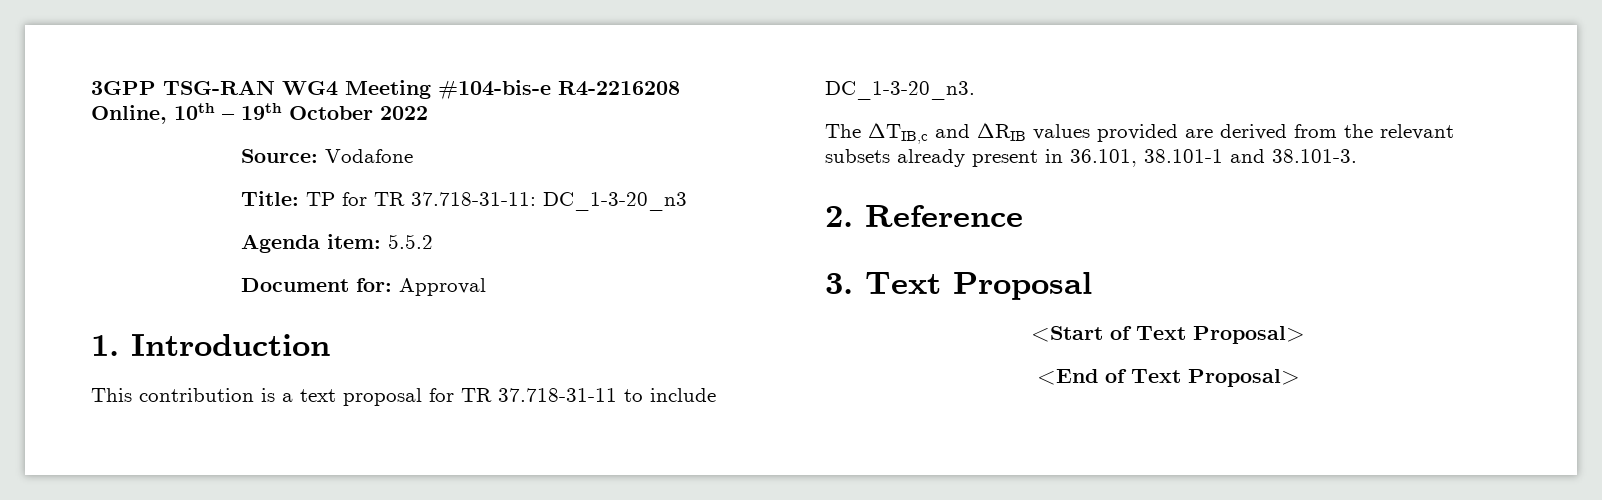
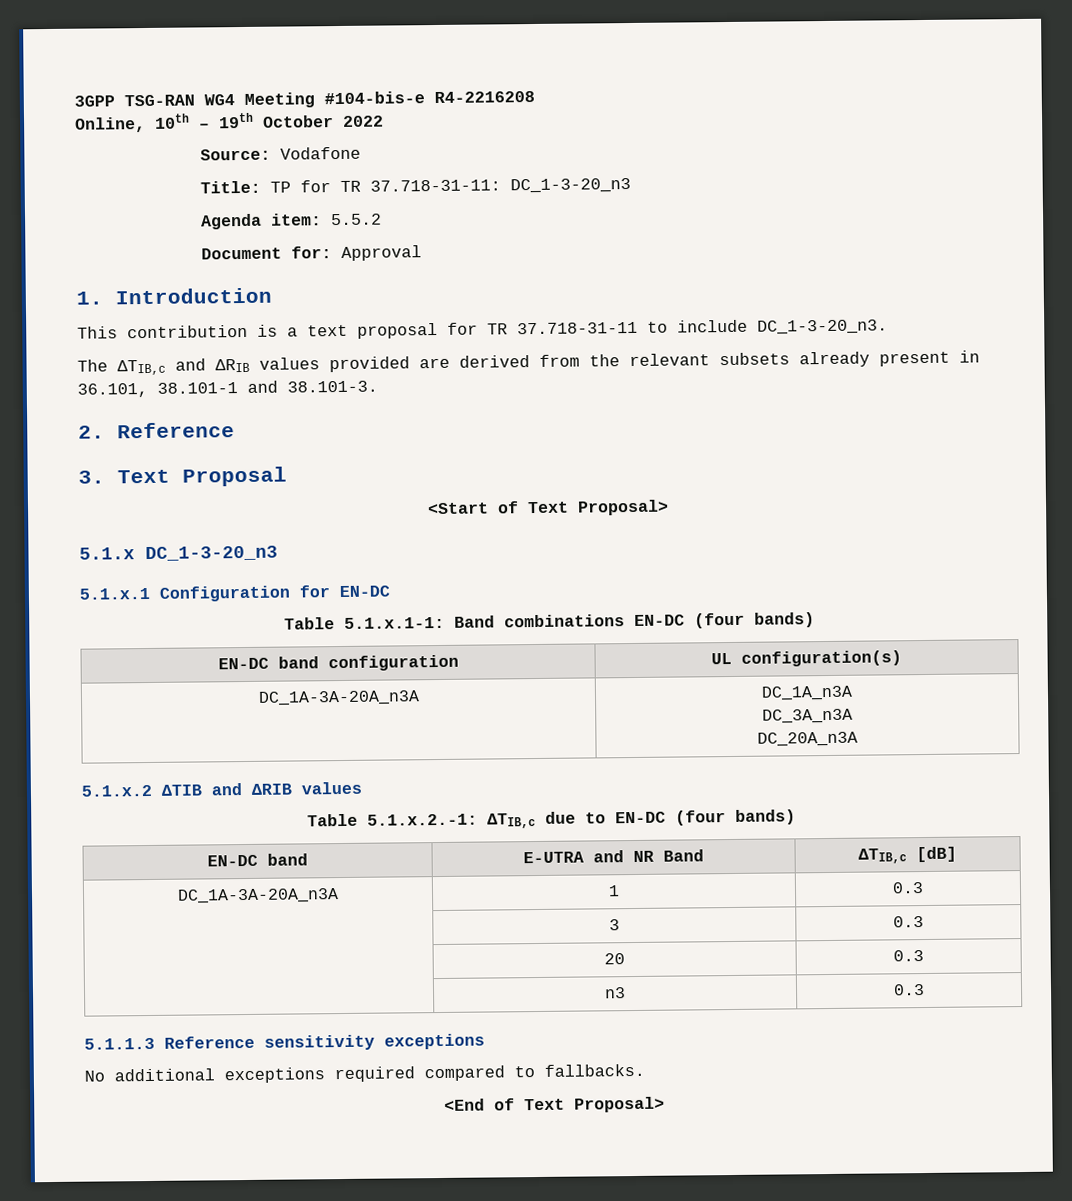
+ 5.1.x DC_1-3-20_n3
+ 5.1.x.1 Configuration for EN-DC
+ Table 5.1.x.1-1: Band combinations EN-DC (four bands)
+ EN-DC band configuration | UL configuration(s)
+ DC_1A-3A-20A_n3A | DC_1A_n3A
+ DC_3A_n3A
+ DC_20A_n3A
+ 5.1.x.2 ∆TIB and ∆RIB values
+ Table 5.1.x.2.-1: ΔTIB,c due to EN-DC (four bands)
+ EN-DC band | E-UTRA and NR Band | ΔTIB,c [dB]
+ DC_1A-3A-20A_n3A | 1 | 0.3
+ | 3 | 0.3
+ | 20 | 0.3
+ | n3 | 0.3
+ 5.1.1.3 Reference sensitivity exceptions
+ No additional exceptions required compared to fallbacks.

